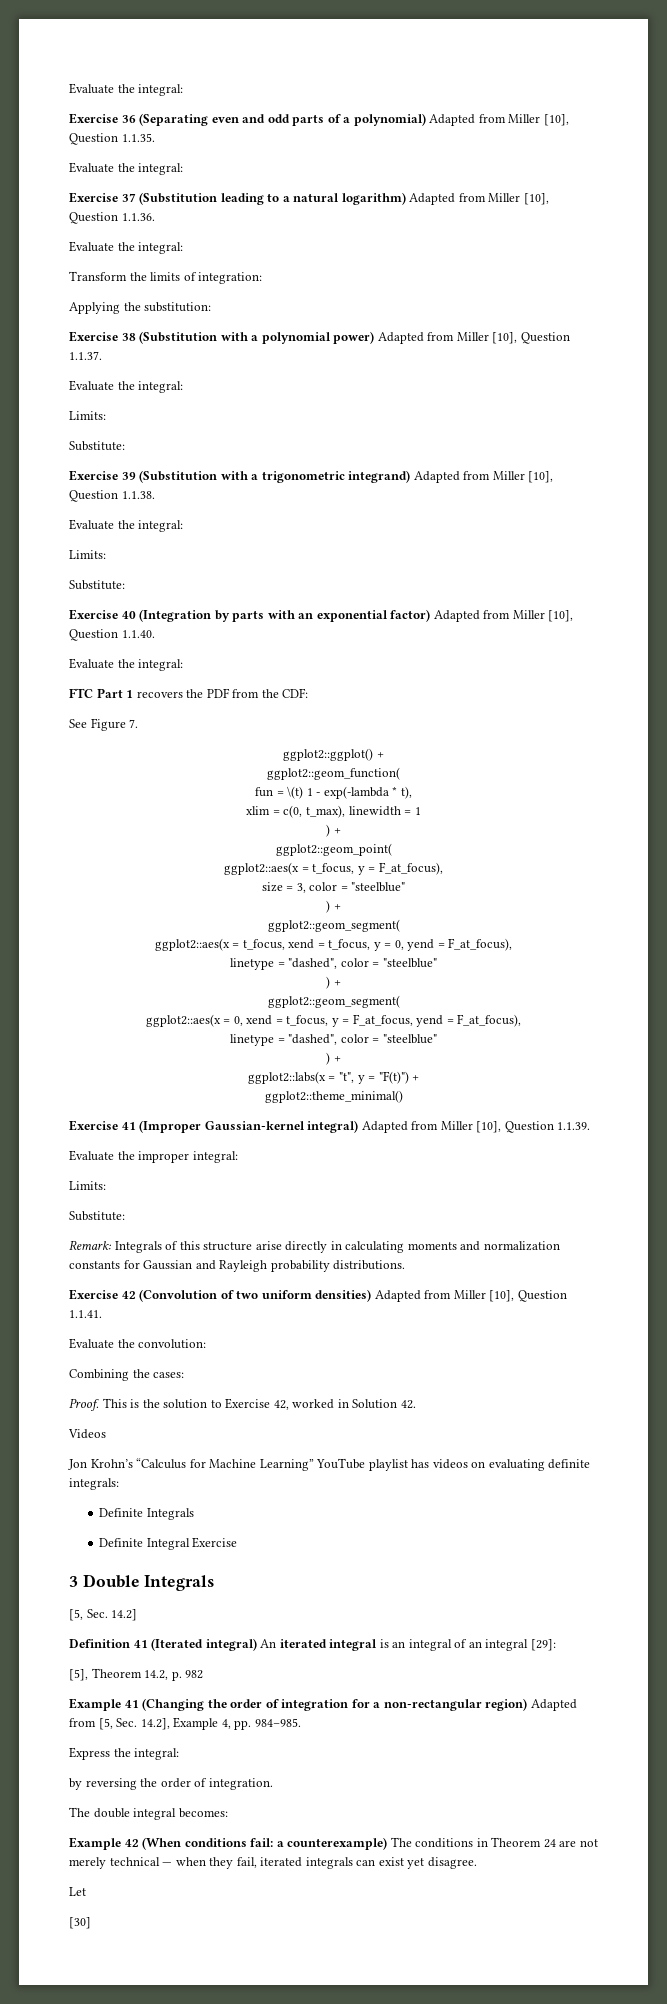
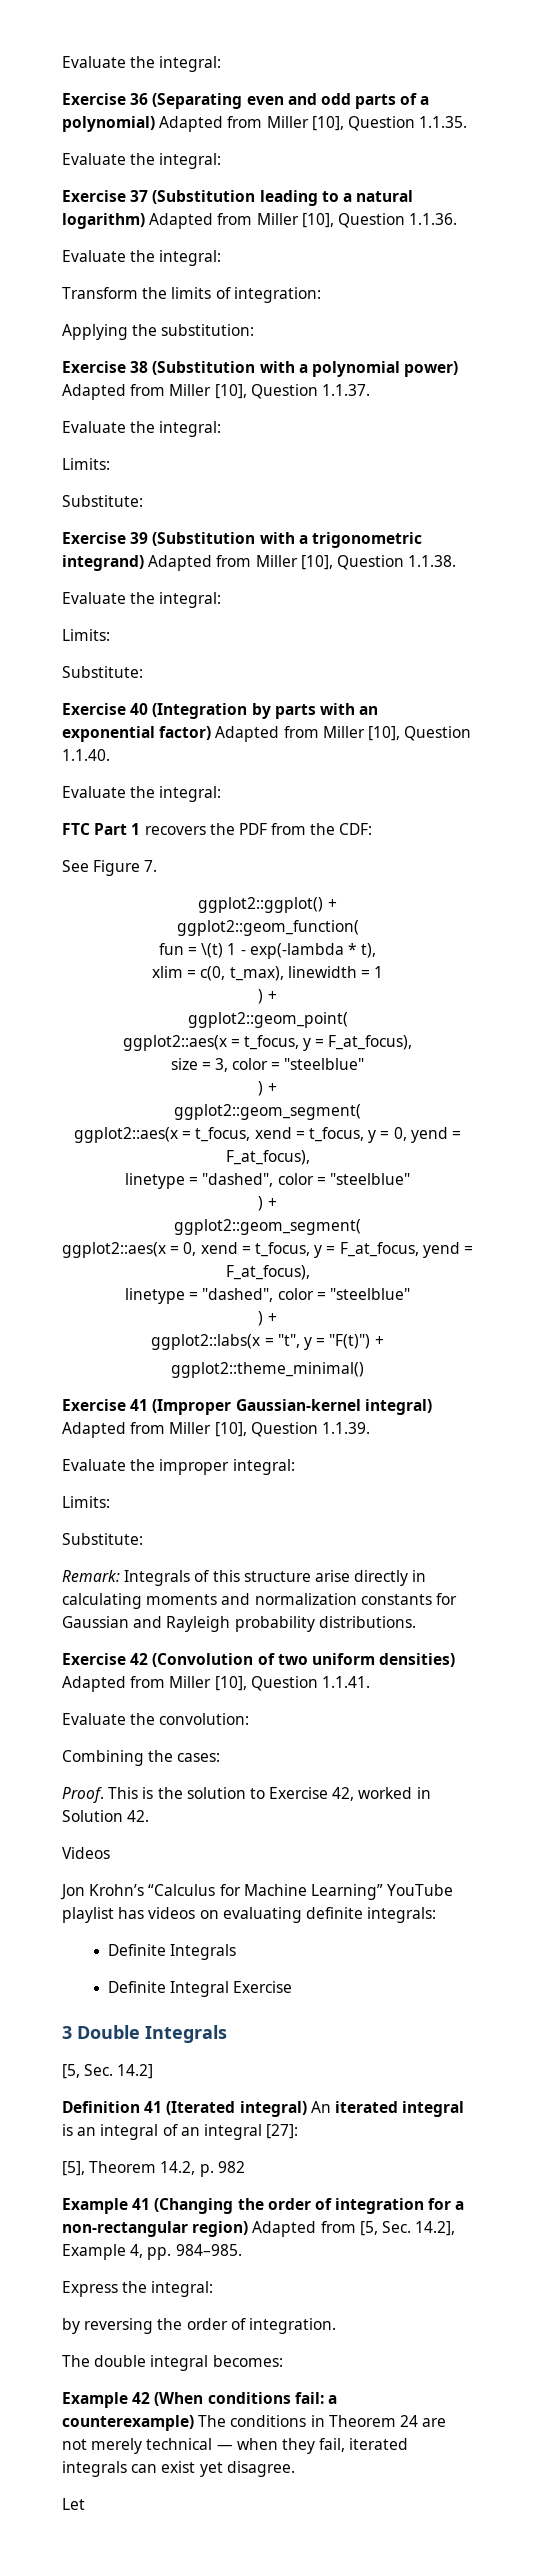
- Definition 41 (Iterated integral) An iterated integral is an integral of an integral [29]:
+ Definition 41 (Iterated integral) An iterated integral is an integral of an integral [27]:
- [30]

